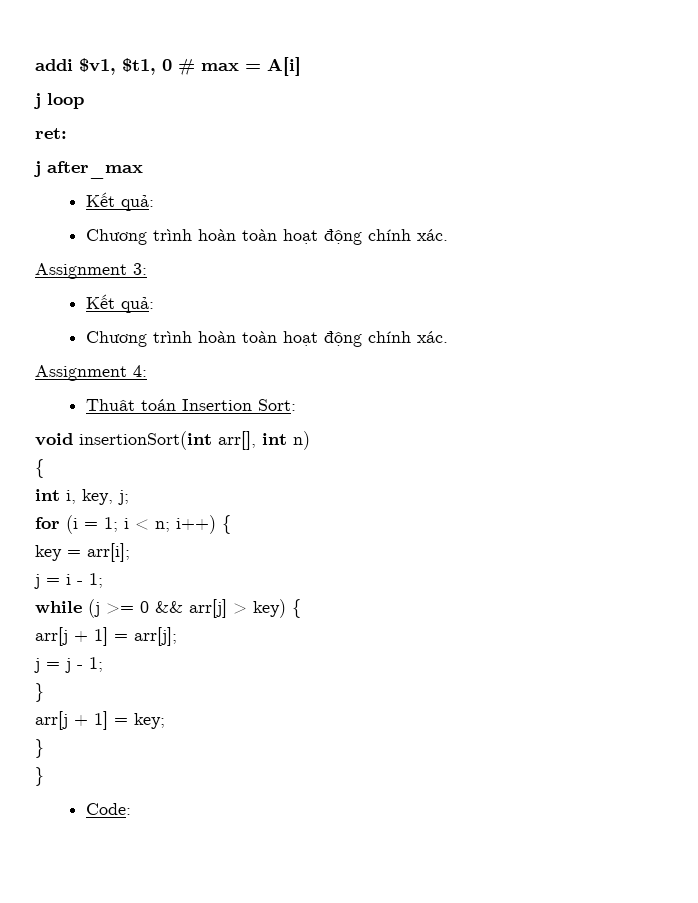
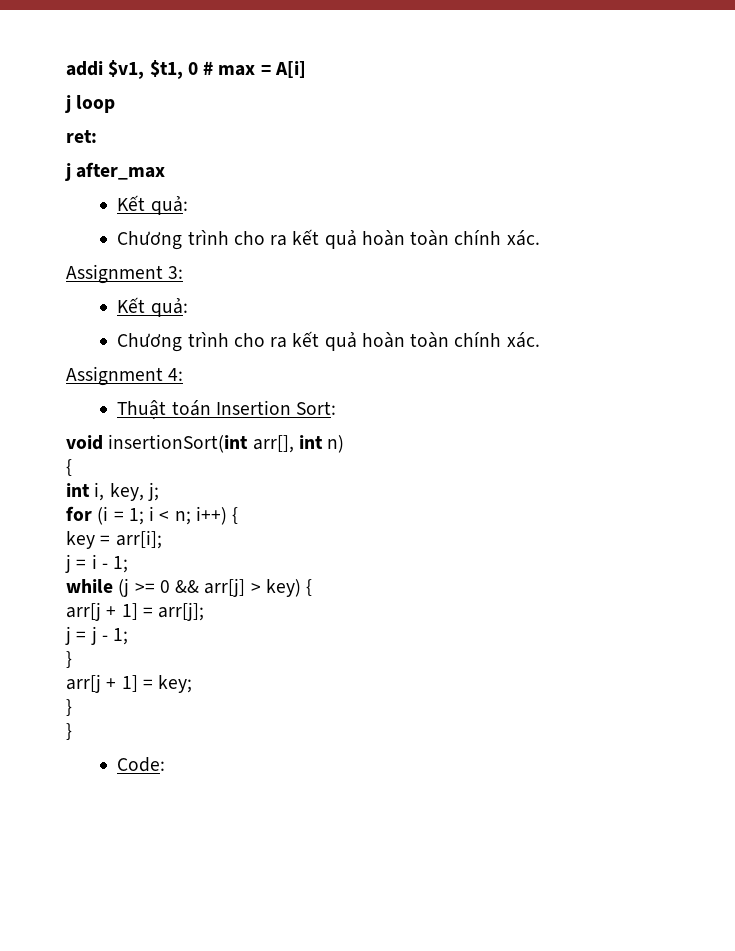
  j after_max
  Kết quả:
- Chương trình hoàn toàn hoạt động chính xác.
+ Chương trình cho ra kết quả hoàn toàn chính xác.
  Assignment 3:
  Kết quả:
- Chương trình hoàn toàn hoạt động chính xác.
+ Chương trình cho ra kết quả hoàn toàn chính xác.

